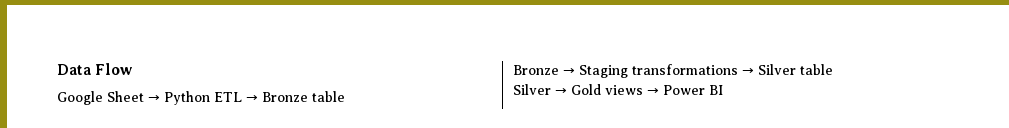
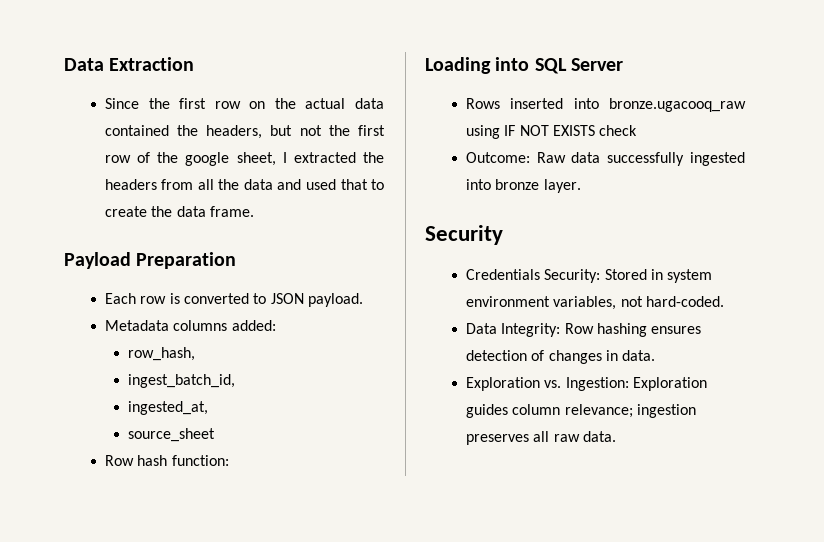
- Data Flow
- Google Sheet → Python ETL → Bronze table
- Bronze → Staging transformations → Silver table
- Silver → Gold views → Power BI
+ Data Extraction
+ Since the first row on the actual data contained the headers, but not the first row of the google sheet, I extracted the headers from all the data and used that to create the data frame.
+ Payload Preparation
+ Each row is converted to JSON payload.
+ Metadata columns added:
+ row_hash,
+ ingest_batch_id,
+ ingested_at,
+ source_sheet
+ Row hash function:
+ Loading into SQL Server
+ Rows inserted into bronze.ugacooq_raw using IF NOT EXISTS check
+ Outcome: Raw data successfully ingested into bronze layer.
+ Security
+ Credentials Security: Stored in system environment variables, not hard-coded.
+ Data Integrity: Row hashing ensures detection of changes in data.
+ Exploration vs. Ingestion: Exploration guides column relevance; ingestion preserves all raw data.

